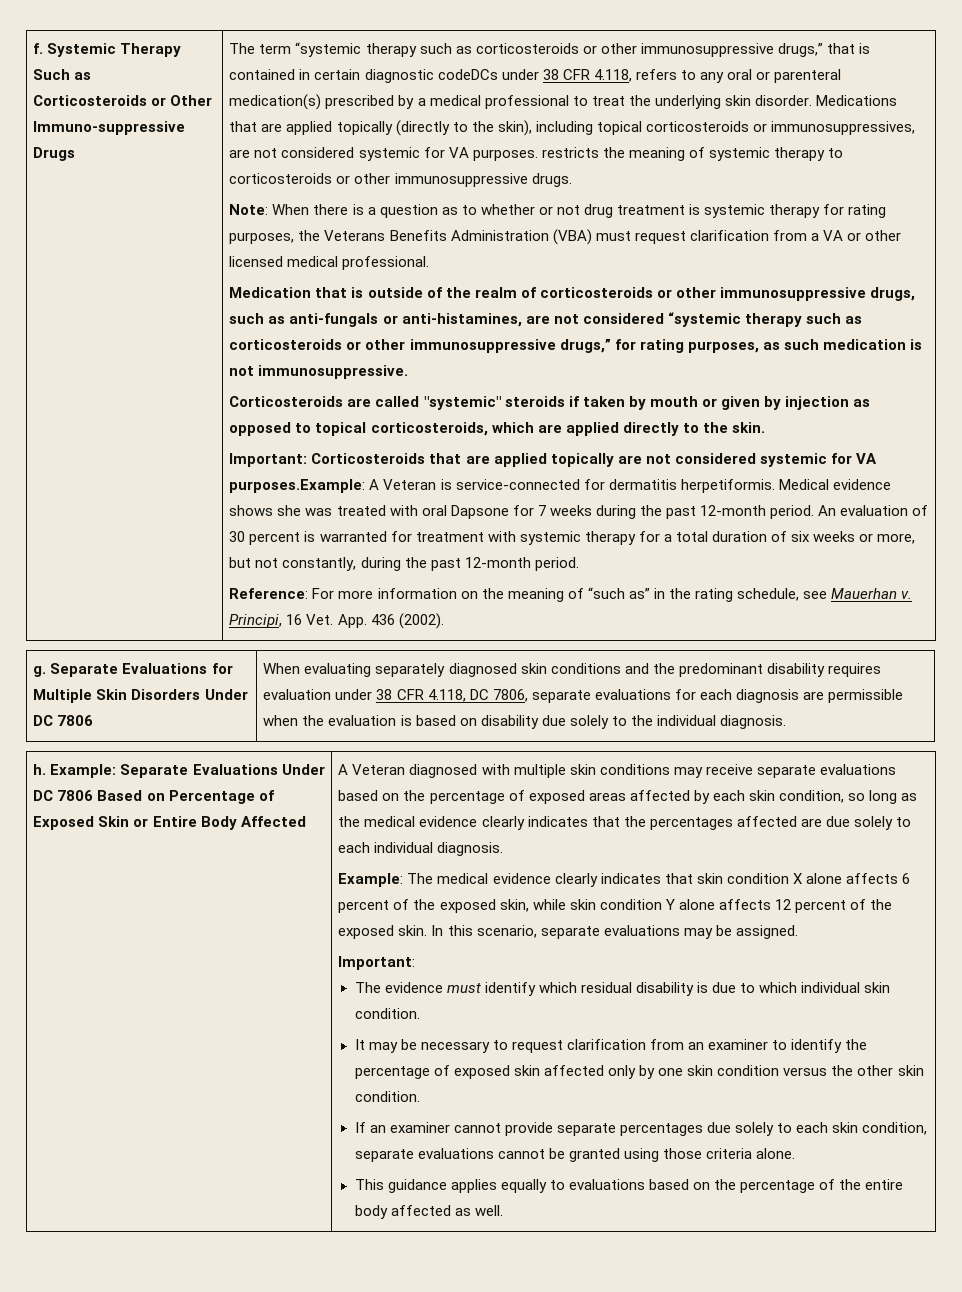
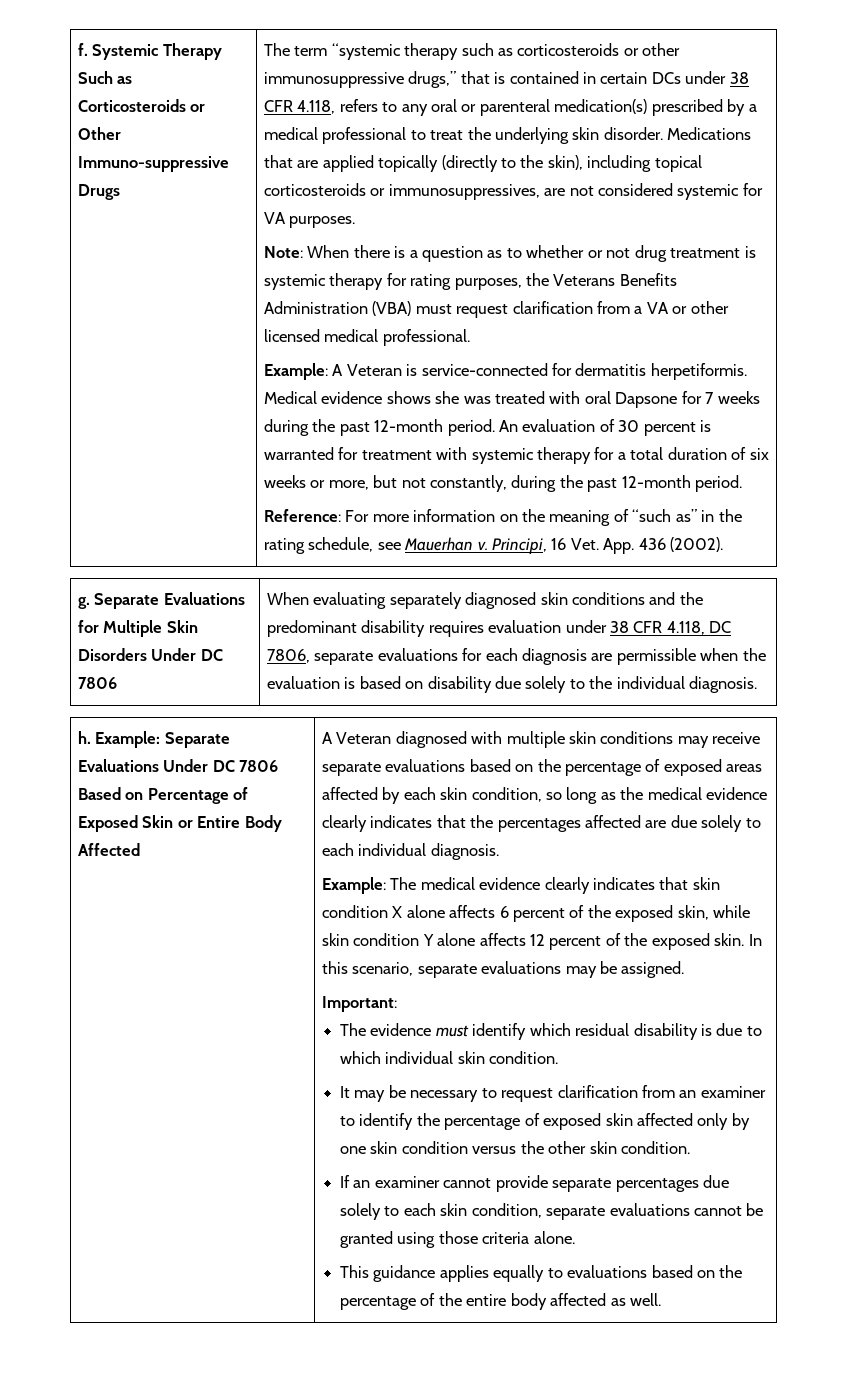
- The term “systemic therapy such as corticosteroids or other immunosuppressive drugs,” that is contained in certain diagnostic codeDCs under 38 CFR 4.118, refers to any oral or parenteral medication(s) prescribed by a medical professional to treat the underlying skin disorder.
+ The term “systemic therapy such as corticosteroids or other immunosuppressive drugs,” that is contained in certain DCs under 38 CFR 4.118, refers to any oral or parenteral medication(s) prescribed by a medical professional to treat the underlying skin disorder.
- Medications that are applied topically (directly to the skin), including topical corticosteroids or immunosuppressives, are not considered systemic for VA purposes. restricts the meaning of systemic therapy to corticosteroids or other immunosuppressive drugs.
+ Medications that are applied topically (directly to the skin), including topical corticosteroids or immunosuppressives, are not considered systemic for VA purposes.
- Medication that is outside of the realm of corticosteroids or other immunosuppressive drugs, such as anti-fungals or anti-histamines, are not considered “systemic therapy such as corticosteroids or other immunosuppressive drugs,” for rating purposes, as such medication is not immunosuppressive.
- Corticosteroids are called "systemic" steroids if taken by mouth or given by injection as opposed to topical corticosteroids, which are applied directly to the skin.
- Important: Corticosteroids that are applied topically are not considered systemic for VA purposes.Example: A Veteran is service-connected for dermatitis herpetiformis.
+ Example: A Veteran is service-connected for dermatitis herpetiformis.

